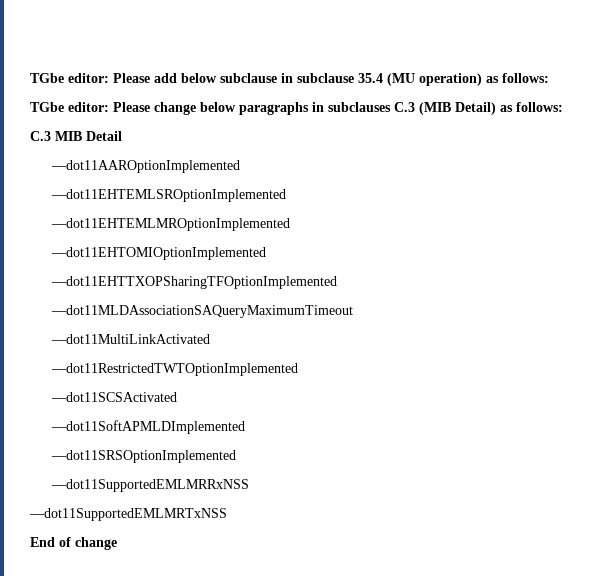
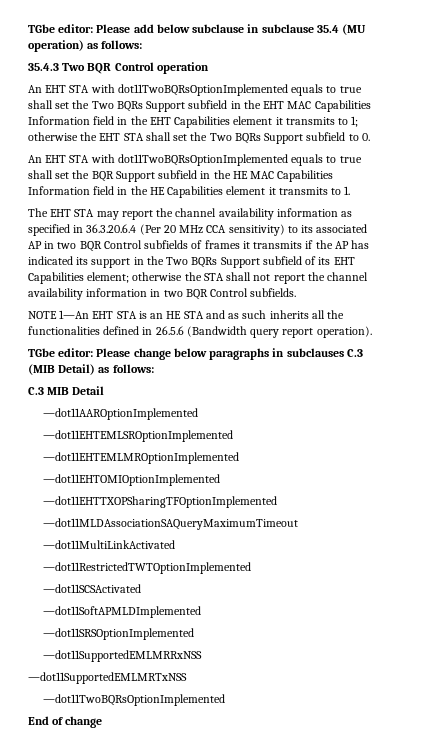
+ 35.4.3 Two BQR Control operation
+ An EHT STA with dot11TwoBQRsOptionImplemented equals to true shall set the Two BQRs Support subfield in the EHT MAC Capabilities Information field in the EHT Capabilities element it transmits to 1; otherwise the EHT STA shall set the Two BQRs Support subfield to 0.
+ An EHT STA with dot11TwoBQRsOptionImplemented equals to true shall set the BQR Support subfield in the HE MAC Capabilities Information field in the HE Capabilities element it transmits to 1.
+ The EHT STA may report the channel availability information as specified in 36.3.20.6.4 (Per 20 MHz CCA sensitivity) to its associated AP in two BQR Control subfields of frames it transmits if the AP has indicated its support in the Two BQRs Support subfield of its EHT Capabilities element; otherwise the STA shall not report the channel availability information in two BQR Control subfields.
+ NOTE 1—An EHT STA is an HE STA and as such inherits all the functionalities defined in 26.5.6 (Bandwidth query report operation).
+ —dot11TwoBQRsOptionImplemented

